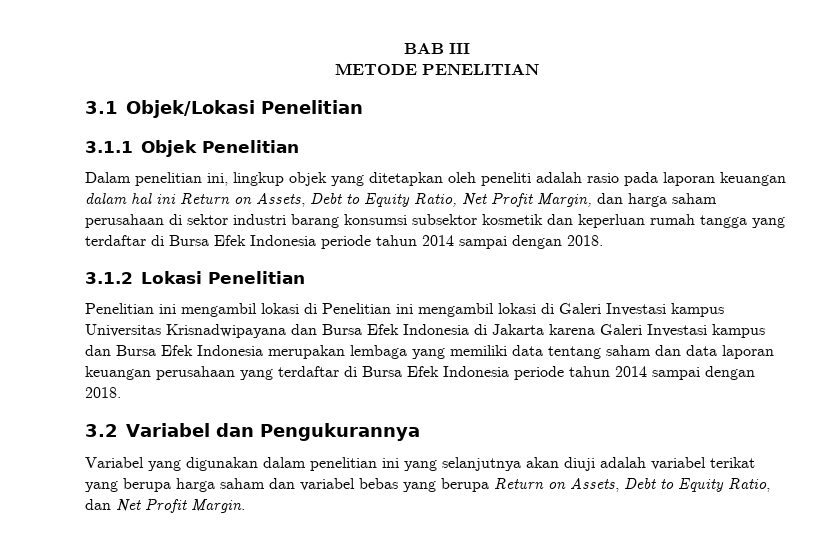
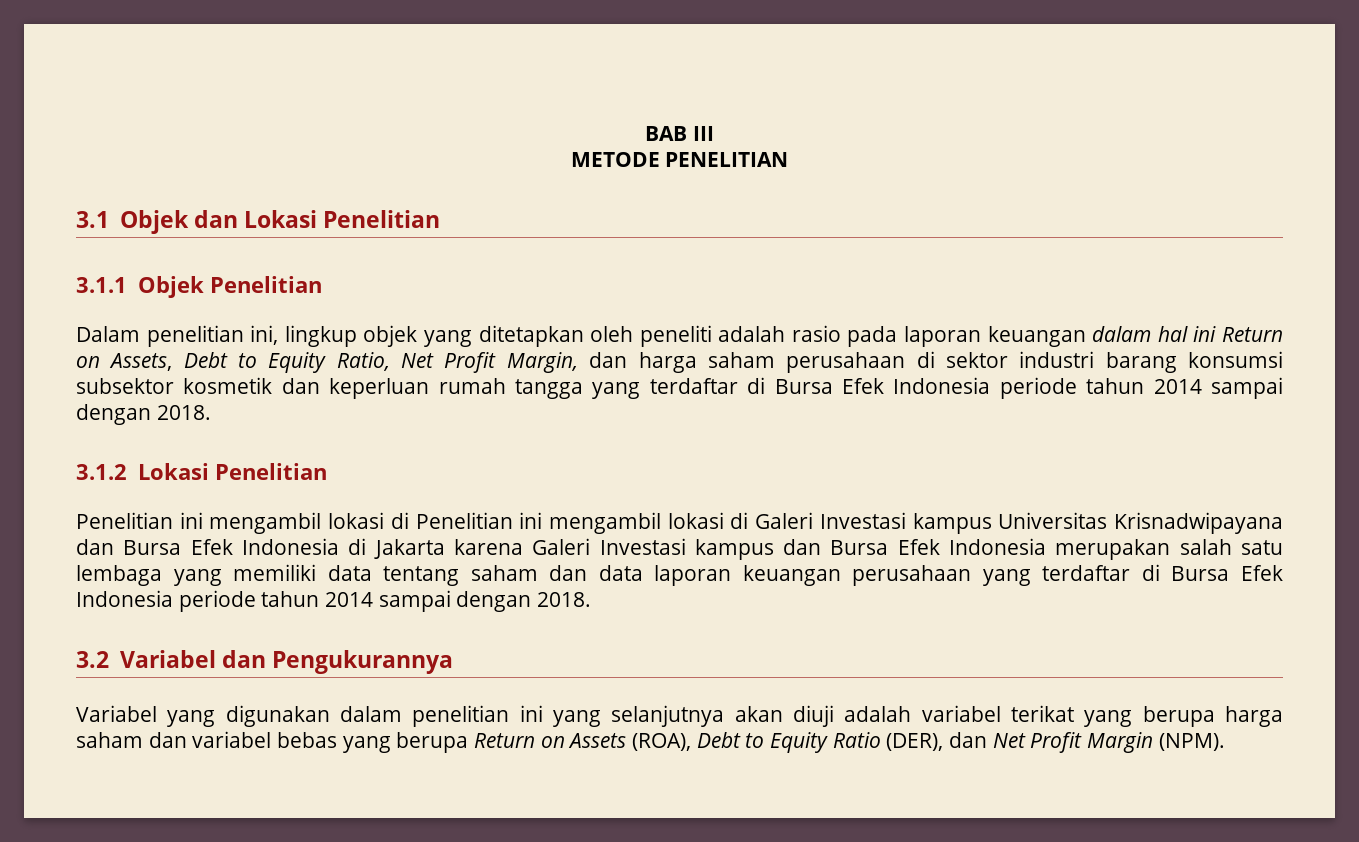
- 3.1 Objek/Lokasi Penelitian
+ 3.1 Objek dan Lokasi Penelitian
- Penelitian ini mengambil lokasi di Penelitian ini mengambil lokasi di Galeri Investasi kampus Universitas Krisnadwipayana dan Bursa Efek Indonesia di Jakarta karena Galeri Investasi kampus dan Bursa Efek Indonesia merupakan lembaga yang memiliki data tentang saham dan data laporan keuangan perusahaan yang terdaftar di Bursa Efek Indonesia periode tahun 2014 sampai dengan 2018.
+ Penelitian ini mengambil lokasi di Penelitian ini mengambil lokasi di Galeri Investasi kampus Universitas Krisnadwipayana dan Bursa Efek Indonesia di Jakarta karena Galeri Investasi kampus dan Bursa Efek Indonesia merupakan salah satu lembaga yang memiliki data tentang saham dan data laporan keuangan perusahaan yang terdaftar di Bursa Efek Indonesia periode tahun 2014 sampai dengan 2018.
- Variabel yang digunakan dalam penelitian ini yang selanjutnya akan diuji adalah variabel terikat yang berupa harga saham dan variabel bebas yang berupa Return on Assets, Debt to Equity Ratio, dan Net Profit Margin.
+ Variabel yang digunakan dalam penelitian ini yang selanjutnya akan diuji adalah variabel terikat yang berupa harga saham dan variabel bebas yang berupa Return on Assets (ROA), Debt to Equity Ratio (DER), dan Net Profit Margin (NPM).

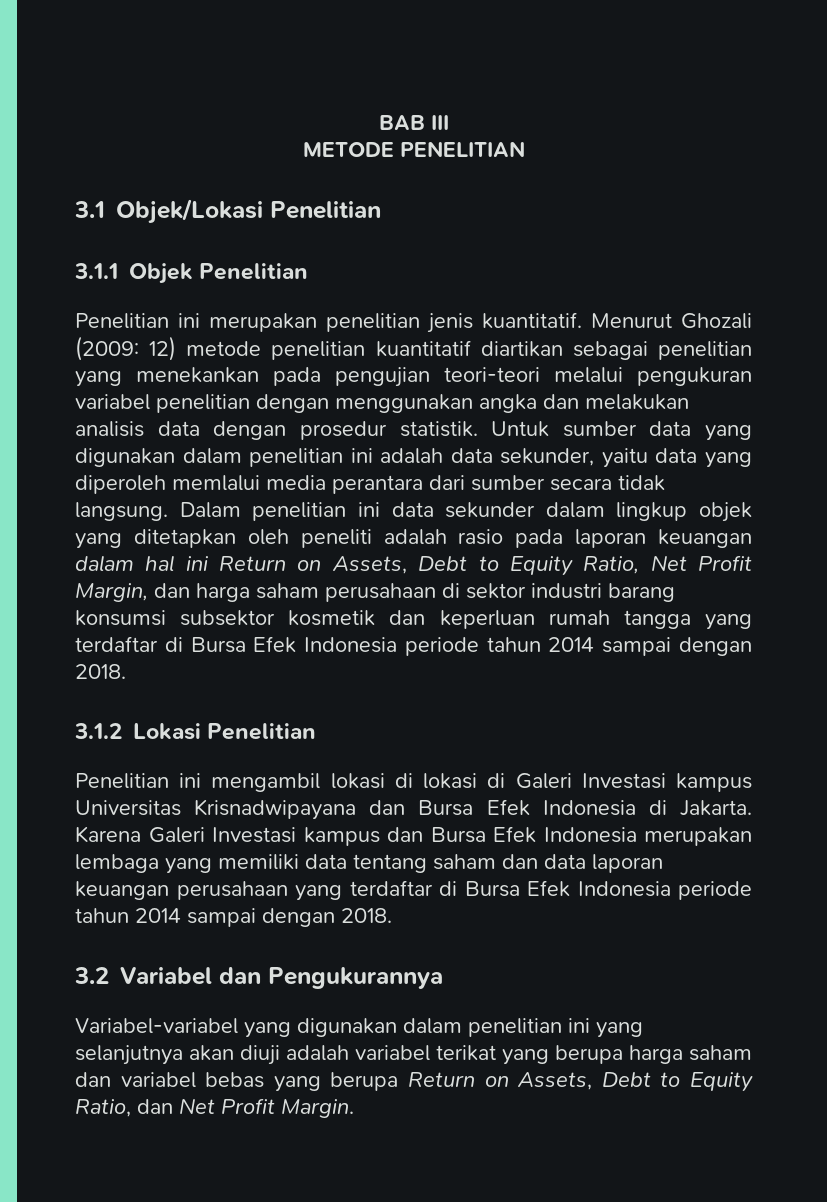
- 3.1 Objek dan Lokasi Penelitian
+ 3.1 Objek/Lokasi Penelitian
- Dalam penelitian ini, lingkup objek yang ditetapkan oleh peneliti adalah rasio pada laporan keuangan dalam hal ini Return on Assets, Debt to Equity Ratio, Net Profit Margin, dan harga saham perusahaan di sektor industri barang konsumsi subsektor kosmetik dan keperluan rumah tangga yang terdaftar di Bursa Efek Indonesia periode tahun 2014 sampai dengan 2018.
+ Penelitian ini merupakan penelitian jenis kuantitatif. Menurut Ghozali (2009: 12) metode penelitian kuantitatif diartikan sebagai penelitian yang menekankan pada pengujian teori-teori melalui pengukuran variabel penelitian dengan menggunakan angka dan melakukan analisis data dengan prosedur statistik. Untuk sumber data yang digunakan dalam penelitian ini adalah data sekunder, yaitu data yang diperoleh memlalui media perantara dari sumber secara tidak langsung. Dalam penelitian ini data sekunder dalam lingkup objek yang ditetapkan oleh peneliti adalah rasio pada laporan keuangan dalam hal ini Return on Assets, Debt to Equity Ratio, Net Profit Margin, dan harga saham perusahaan di sektor industri barang konsumsi subsektor kosmetik dan keperluan rumah tangga yang terdaftar di Bursa Efek Indonesia periode tahun 2014 sampai dengan 2018.
- Penelitian ini mengambil lokasi di Penelitian ini mengambil lokasi di Galeri Investasi kampus Universitas Krisnadwipayana dan Bursa Efek Indonesia di Jakarta karena Galeri Investasi kampus dan Bursa Efek Indonesia merupakan salah satu lembaga yang memiliki data tentang saham dan data laporan keuangan perusahaan yang terdaftar di Bursa Efek Indonesia periode tahun 2014 sampai dengan 2018.
+ Penelitian ini mengambil lokasi di lokasi di Galeri Investasi kampus Universitas Krisnadwipayana dan Bursa Efek Indonesia di Jakarta. Karena Galeri Investasi kampus dan Bursa Efek Indonesia merupakan lembaga yang memiliki data tentang saham dan data laporan keuangan perusahaan yang terdaftar di Bursa Efek Indonesia periode tahun 2014 sampai dengan 2018.
- Variabel yang digunakan dalam penelitian ini yang selanjutnya akan diuji adalah variabel terikat yang berupa harga saham dan variabel bebas yang berupa Return on Assets (ROA), Debt to Equity Ratio (DER), dan Net Profit Margin (NPM).
+ Variabel-variabel yang digunakan dalam penelitian ini yang selanjutnya akan diuji adalah variabel terikat yang berupa harga saham dan variabel bebas yang berupa Return on Assets, Debt to Equity Ratio, dan Net Profit Margin.

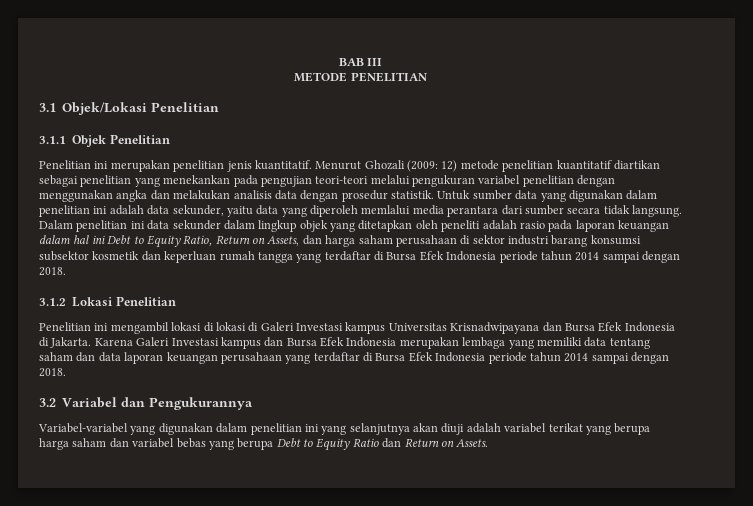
- Dalam penelitian ini data sekunder dalam lingkup objek yang ditetapkan oleh peneliti adalah rasio pada laporan keuangan dalam hal ini Return on Assets, Debt to Equity Ratio, Net Profit Margin, dan harga saham perusahaan di sektor industri barang konsumsi subsektor kosmetik dan keperluan rumah tangga yang terdaftar di Bursa Efek Indonesia periode tahun 2014 sampai dengan 2018.
+ Dalam penelitian ini data sekunder dalam lingkup objek yang ditetapkan oleh peneliti adalah rasio pada laporan keuangan dalam hal ini Debt to Equity Ratio, Return on Assets, dan harga saham perusahaan di sektor industri barang konsumsi subsektor kosmetik dan keperluan rumah tangga yang terdaftar di Bursa Efek Indonesia periode tahun 2014 sampai dengan 2018.
- Variabel-variabel yang digunakan dalam penelitian ini yang selanjutnya akan diuji adalah variabel terikat yang berupa harga saham dan variabel bebas yang berupa Return on Assets, Debt to Equity Ratio, dan Net Profit Margin.
+ Variabel-variabel yang digunakan dalam penelitian ini yang selanjutnya akan diuji adalah variabel terikat yang berupa harga saham dan variabel bebas yang berupa Debt to Equity Ratio dan Return on Assets.

